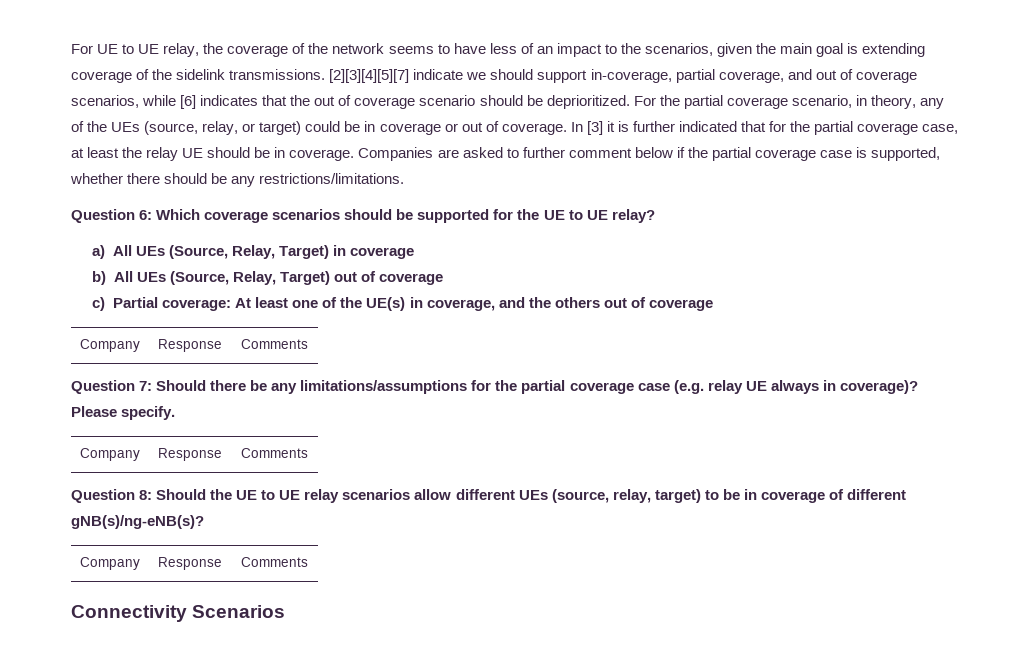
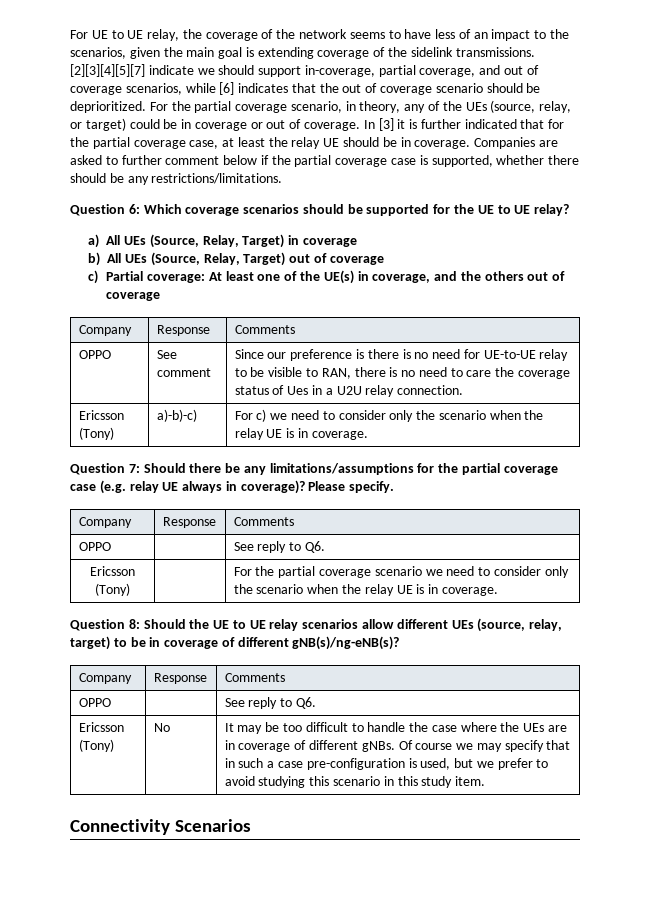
+ OPPO | See comment | Since our preference is there is no need for UE-to-UE relay to be visible to RAN, there is no need to care the coverage status of Ues in a U2U relay connection.
+ Ericsson (Tony) | a)-b)-c) | For c) we need to consider only the scenario when the relay UE is in coverage.
  Please specify.
  Company | Response | Comments
+ OPPO | | See reply to Q6.
+ Ericsson (Tony) | | For the partial coverage scenario we need to consider only the scenario when the relay UE is in coverage.
  Question 8: Should the UE to UE relay scenarios allow different UEs (source, relay, target) to be in coverage of different gNB(s)/ng-eNB(s)?
  Company | Response | Comments
+ OPPO | | See reply to Q6.
+ Ericsson (Tony) | No | It may be too difficult to handle the case where the UEs are in coverage of different gNBs. Of course we may specify that in such a case pre-configuration is used, but we prefer to avoid studying this scenario in this study item.

